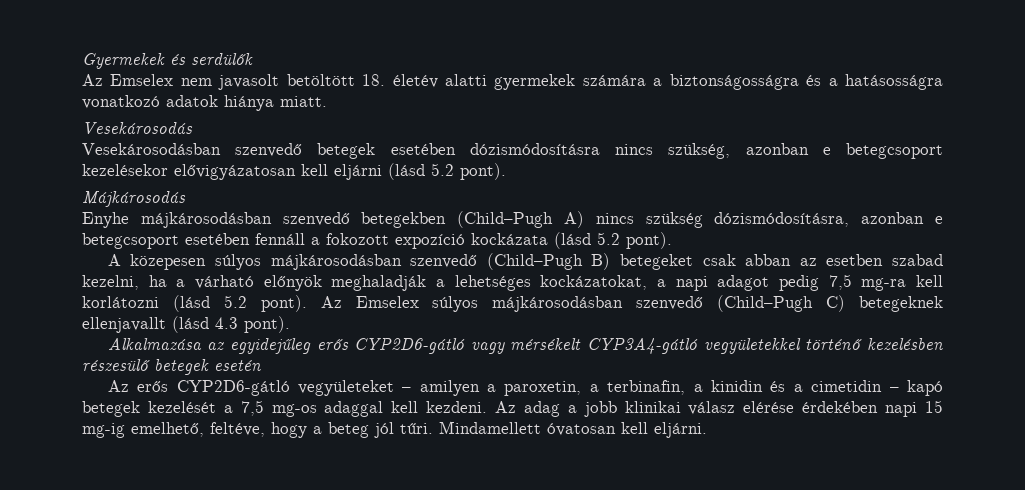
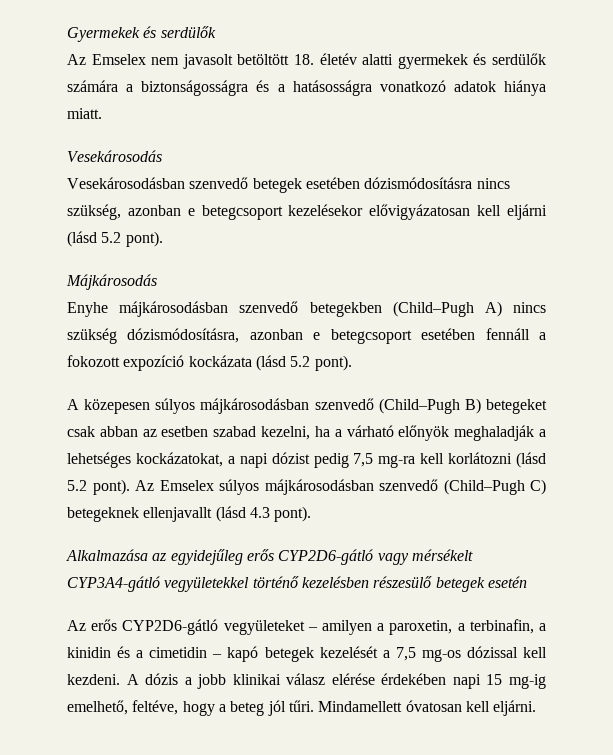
- Az Emselex nem javasolt betöltött 18. életév alatti gyermekek számára a biztonságosságra és a hatásosságra vonatkozó adatok hiánya miatt.
+ Az Emselex nem javasolt betöltött 18. életév alatti gyermekek és serdülők számára a biztonságosságra és a hatásosságra vonatkozó adatok hiánya miatt.
- A közepesen súlyos májkárosodásban szenvedő (Child–Pugh B) betegeket csak abban az esetben szabad kezelni, ha a várható előnyök meghaladják a lehetséges kockázatokat, a napi adagot pedig 7,5 mg-ra kell korlátozni (lásd 5.2 pont).
+ A közepesen súlyos májkárosodásban szenvedő (Child–Pugh B) betegeket csak abban az esetben szabad kezelni, ha a várható előnyök meghaladják a lehetséges kockázatokat, a napi dózist pedig 7,5 mg-ra kell korlátozni (lásd 5.2 pont).
- Az erős CYP2D6-gátló vegyületeket – amilyen a paroxetin, a terbinafin, a kinidin és a cimetidin – kapó betegek kezelését a 7,5 mg-os adaggal kell kezdeni.
+ Az erős CYP2D6-gátló vegyületeket – amilyen a paroxetin, a terbinafin, a kinidin és a cimetidin – kapó betegek kezelését a 7,5 mg-os dózissal kell kezdeni.
- Az adag a jobb klinikai válasz elérése érdekében napi 15 mg-ig emelhető, feltéve, hogy a beteg jól tűri.
+ A dózis a jobb klinikai válasz elérése érdekében napi 15 mg-ig emelhető, feltéve, hogy a beteg jól tűri.

